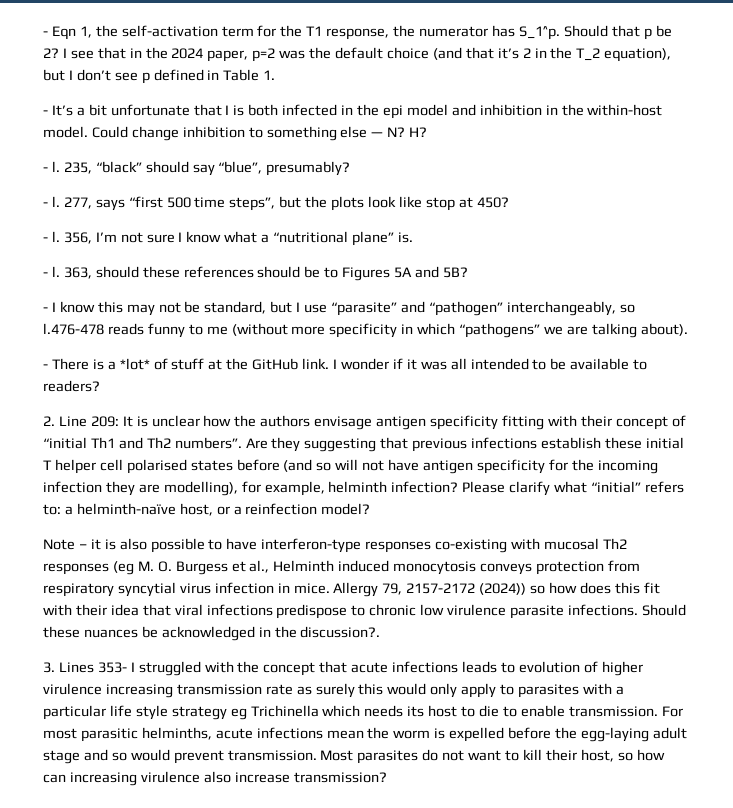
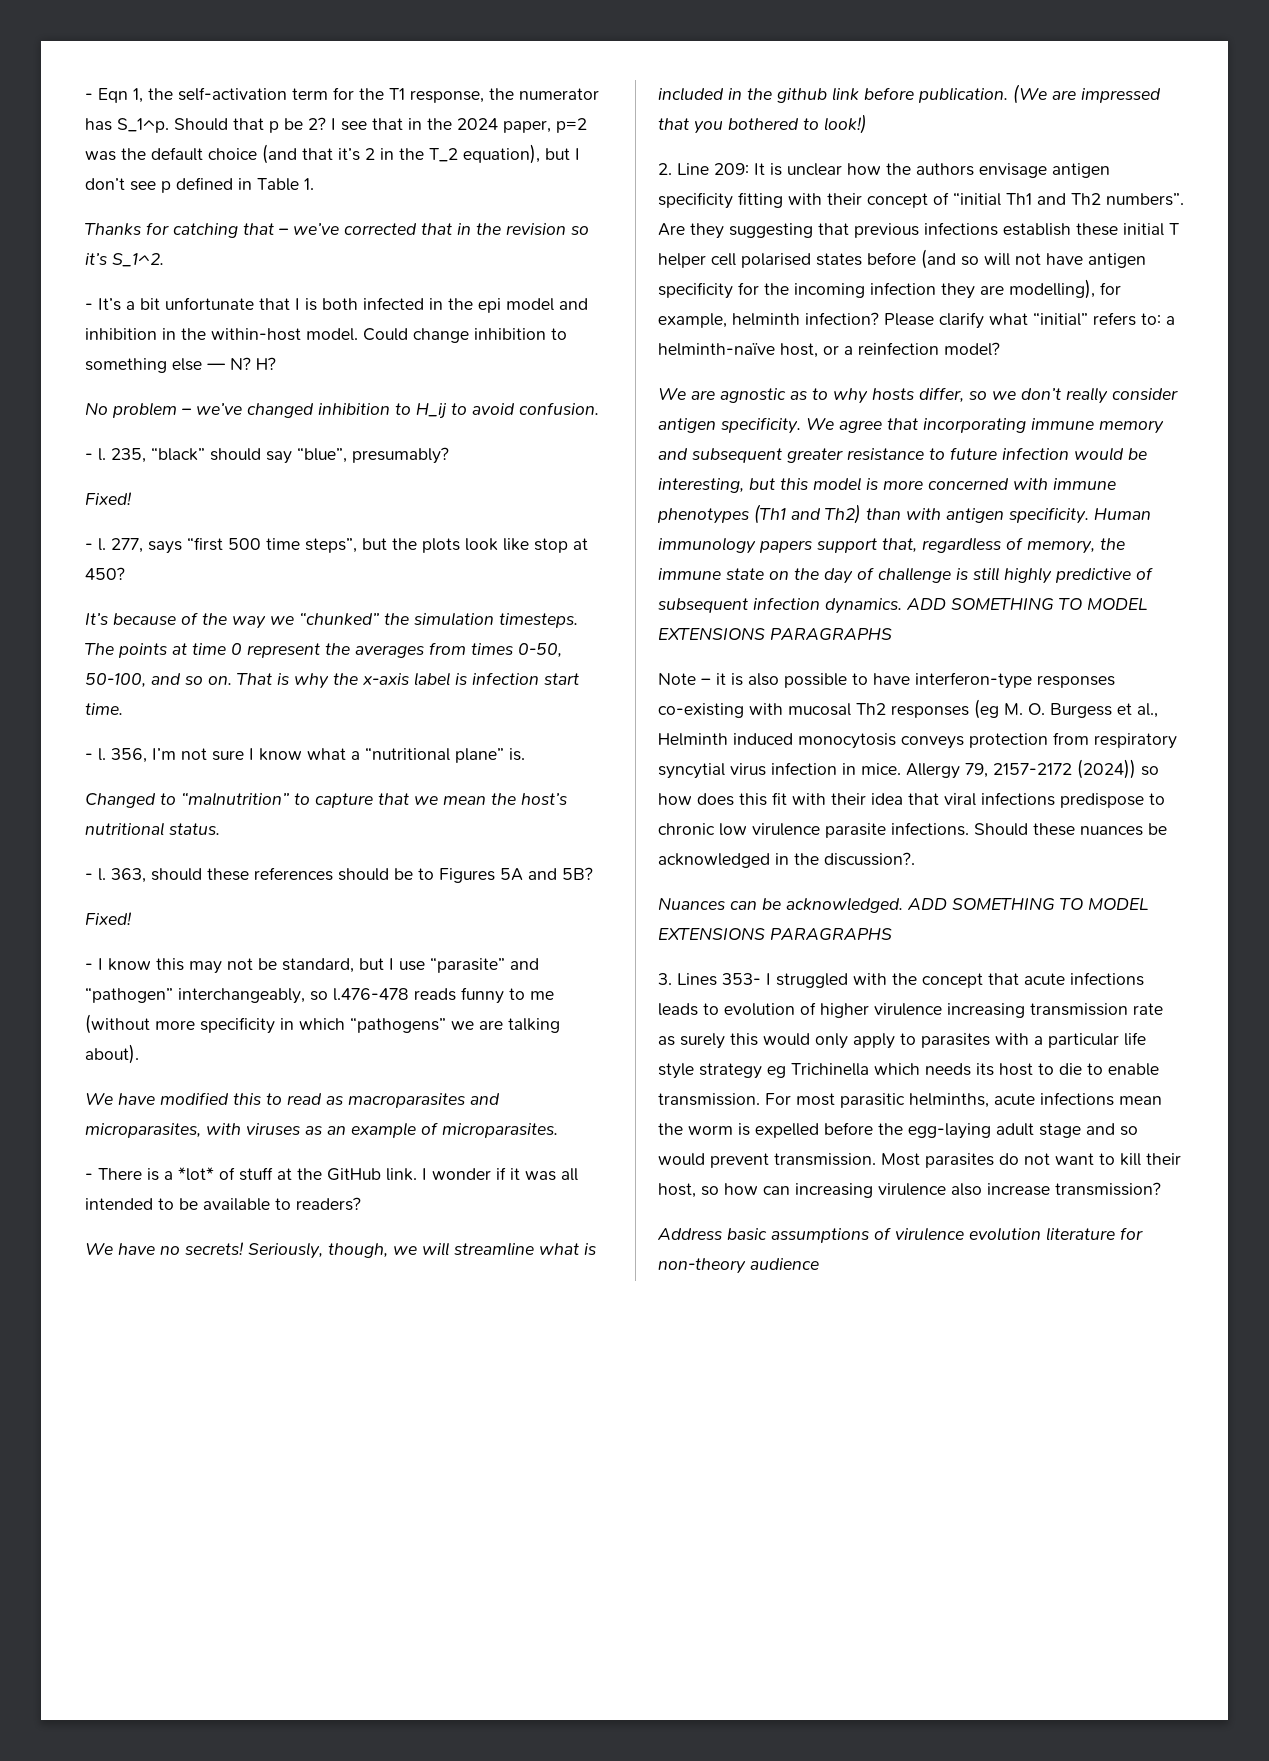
+ Thanks for catching that – we’ve corrected that in the revision so it’s S_1^2.
+ No problem – we’ve changed inhibition to H_ij to avoid confusion.
  235, “black” should say “blue”, presumably?
+ Fixed!
+ It’s because of the way we “chunked” the simulation timesteps. The points at time 0 represent the averages from times 0-50, 50-100, and so on. That is why the x-axis label is infection start time.
+ Changed to “malnutrition” to capture that we mean the host’s nutritional status.
  363, should these references should be to Figures 5A and 5B?
+ Fixed!
+ We have modified this to read as macroparasites and microparasites, with viruses as an example of microparasites.
+ We have no secrets! Seriously, though, we will streamline what is included in the github link before publication. (We are impressed that you bothered to look!)
+ We are agnostic as to why hosts differ, so we don’t really consider antigen specificity. We agree that incorporating immune memory and subsequent greater resistance to future infection would be interesting, but this model is more concerned with immune phenotypes (Th1 and Th2) than with antigen specificity. Human immunology papers support that, regardless of memory, the immune state on the day of challenge is still highly predictive of subsequent infection dynamics. ADD SOMETHING TO MODEL EXTENSIONS PARAGRAPHS
+ Nuances can be acknowledged. ADD SOMETHING TO MODEL EXTENSIONS PARAGRAPHS
+ Address basic assumptions of virulence evolution literature for non-theory audience

